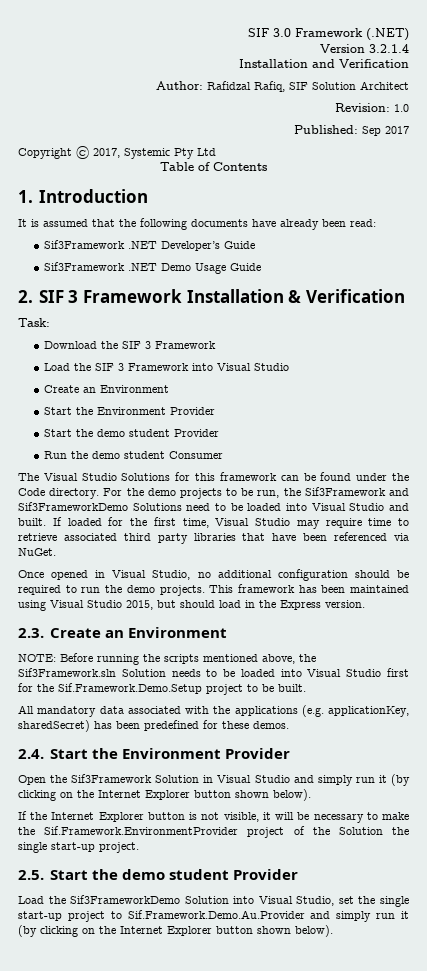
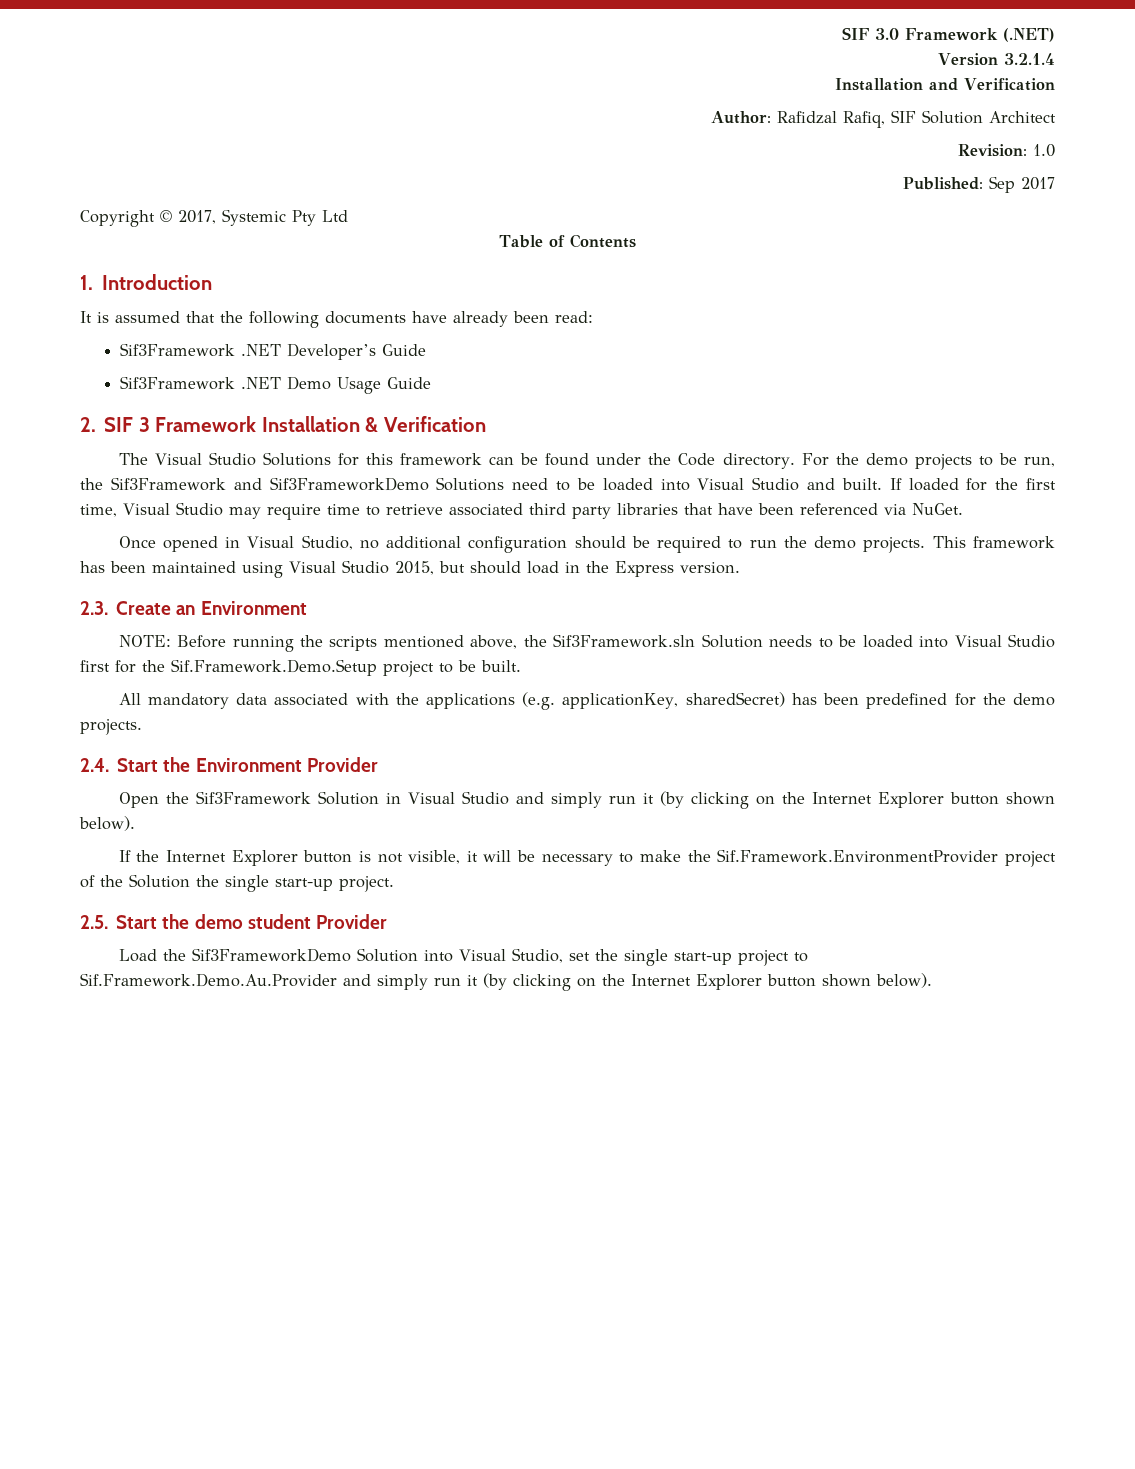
- Task:
- Download the SIF 3 Framework
- Load the SIF 3 Framework into Visual Studio
- Create an Environment
- Start the Environment Provider
- Start the demo student Provider
- Run the demo student Consumer
- All mandatory data associated with the applications (e.g. applicationKey, sharedSecret) has been predefined for these demos.
+ All mandatory data associated with the applications (e.g. applicationKey, sharedSecret) has been predefined for the demo projects.

